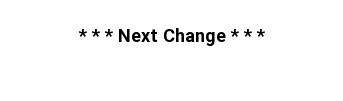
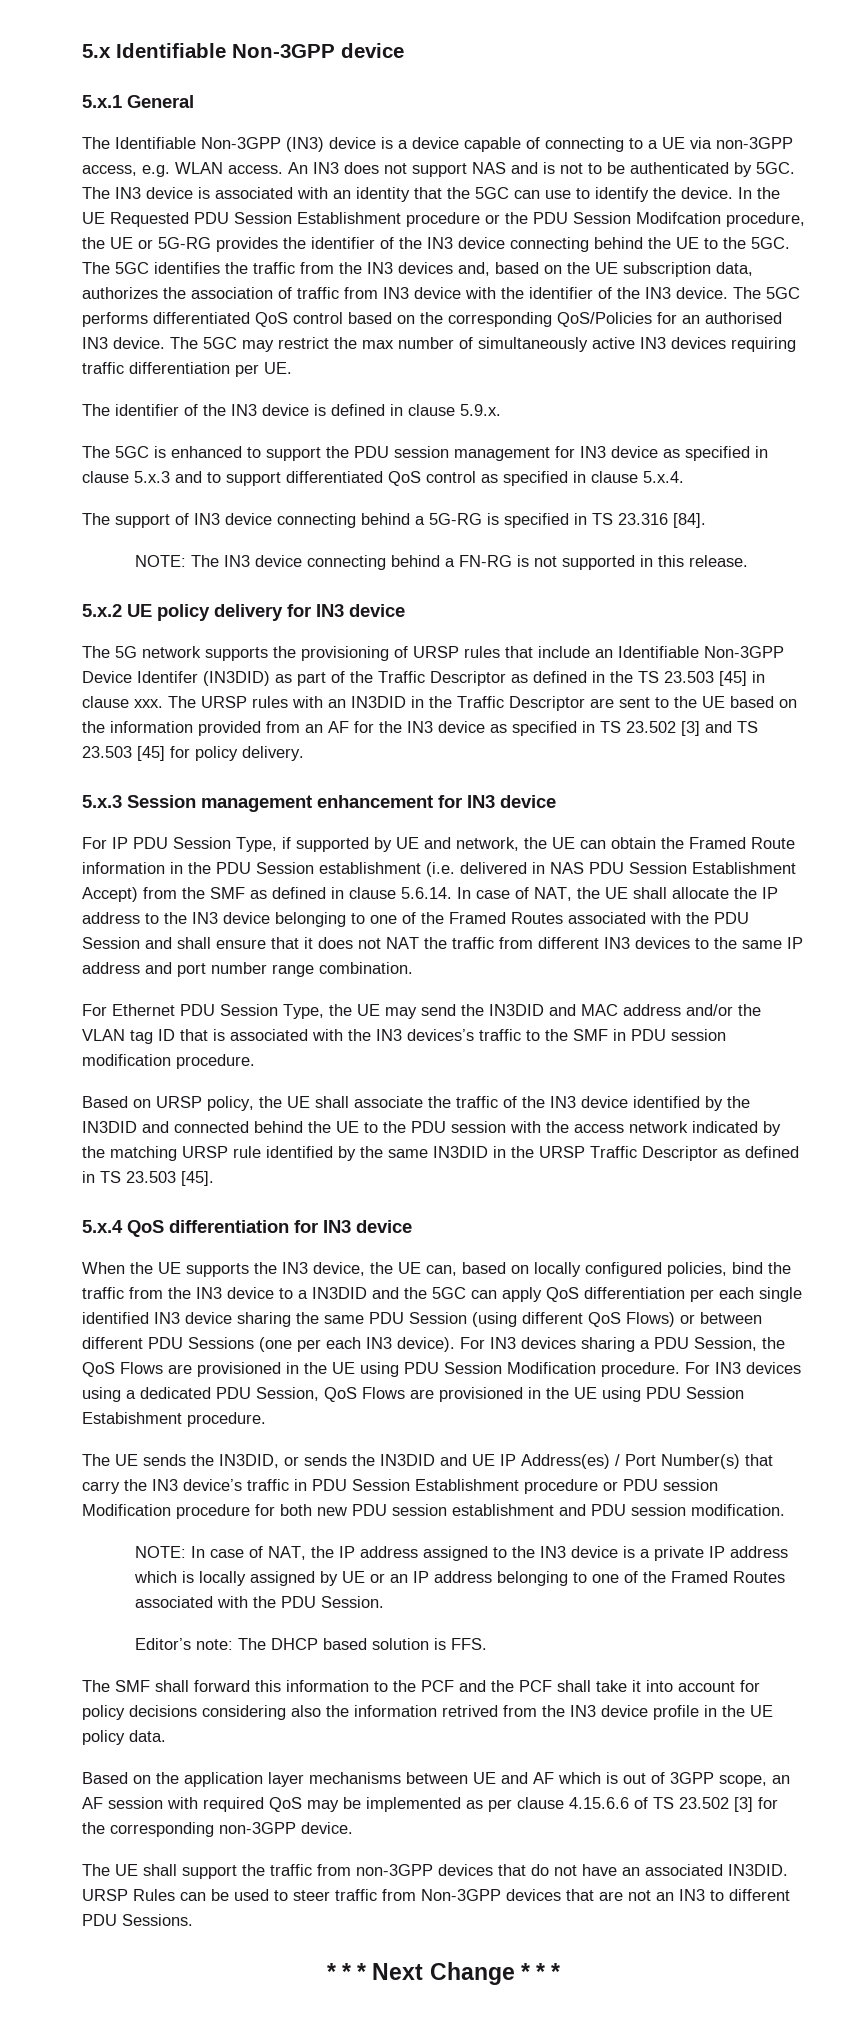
+ 5.x Identifiable Non-3GPP device
+ 5.x.1 General
+ The Identifiable Non-3GPP (IN3) device is a device capable of connecting to a UE via non-3GPP access, e.g. WLAN access. An IN3 does not support NAS and is not to be authenticated by 5GC. The IN3 device is associated with an identity that the 5GC can use to identify the device. In the UE Requested PDU Session Establishment procedure or the PDU Session Modifcation procedure, the UE or 5G-RG provides the identifier of the IN3 device connecting behind the UE to the 5GC. The 5GC identifies the traffic from the IN3 devices and, based on the UE subscription data, authorizes the association of traffic from IN3 device with the identifier of the IN3 device. The 5GC performs differentiated QoS control based on the corresponding QoS/Policies for an authorised IN3 device. The 5GC may restrict the max number of simultaneously active IN3 devices requiring traffic differentiation per UE.
+ The identifier of the IN3 device is defined in clause 5.9.x.
+ The 5GC is enhanced to support the PDU session management for IN3 device as specified in clause 5.x.3 and to support differentiated QoS control as specified in clause 5.x.4.
+ The support of IN3 device connecting behind a 5G-RG is specified in TS 23.316 [84].
+ NOTE: The IN3 device connecting behind a FN-RG is not supported in this release.
+ 5.x.2 UE policy delivery for IN3 device
+ The 5G network supports the provisioning of URSP rules that include an Identifiable Non-3GPP Device Identifer (IN3DID) as part of the Traffic Descriptor as defined in the TS 23.503 [45] in clause xxx. The URSP rules with an IN3DID in the Traffic Descriptor are sent to the UE based on the information provided from an AF for the IN3 device as specified in TS 23.502 [3] and TS 23.503 [45] for policy delivery.
+ 5.x.3 Session management enhancement for IN3 device
+ For IP PDU Session Type, if supported by UE and network, the UE can obtain the Framed Route information in the PDU Session establishment (i.e. delivered in NAS PDU Session Establishment Accept) from the SMF as defined in clause 5.6.14. In case of NAT, the UE shall allocate the IP address to the IN3 device belonging to one of the Framed Routes associated with the PDU Session and shall ensure that it does not NAT the traffic from different IN3 devices to the same IP address and port number range combination.
+ For Ethernet PDU Session Type, the UE may send the IN3DID and MAC address and/or the VLAN tag ID that is associated with the IN3 devices’s traffic to the SMF in PDU session modification procedure.
+ Based on URSP policy, the UE shall associate the traffic of the IN3 device identified by the IN3DID and connected behind the UE to the PDU session with the access network indicated by the matching URSP rule identified by the same IN3DID in the URSP Traffic Descriptor as defined in TS 23.503 [45].
+ 5.x.4 QoS differentiation for IN3 device
+ When the UE supports the IN3 device, the UE can, based on locally configured policies, bind the traffic from the IN3 device to a IN3DID and the 5GC can apply QoS differentiation per each single identified IN3 device sharing the same PDU Session (using different QoS Flows) or between different PDU Sessions (one per each IN3 device). For IN3 devices sharing a PDU Session, the QoS Flows are provisioned in the UE using PDU Session Modification procedure. For IN3 devices using a dedicated PDU Session, QoS Flows are provisioned in the UE using PDU Session Estabishment procedure.
+ The UE sends the IN3DID, or sends the IN3DID and UE IP Address(es) / Port Number(s) that carry the IN3 device’s traffic in PDU Session Establishment procedure or PDU session Modification procedure for both new PDU session establishment and PDU session modification.
+ NOTE: In case of NAT, the IP address assigned to the IN3 device is a private IP address which is locally assigned by UE or an IP address belonging to one of the Framed Routes associated with the PDU Session.
+ Editor’s note: The DHCP based solution is FFS.
+ The SMF shall forward this information to the PCF and the PCF shall take it into account for policy decisions considering also the information retrived from the IN3 device profile in the UE policy data.
+ Based on the application layer mechanisms between UE and AF which is out of 3GPP scope, an AF session with required QoS may be implemented as per clause 4.15.6.6 of TS 23.502 [3] for the corresponding non-3GPP device.
+ The UE shall support the traffic from non-3GPP devices that do not have an associated IN3DID. URSP Rules can be used to steer traffic from Non-3GPP devices that are not an IN3 to different PDU Sessions.

